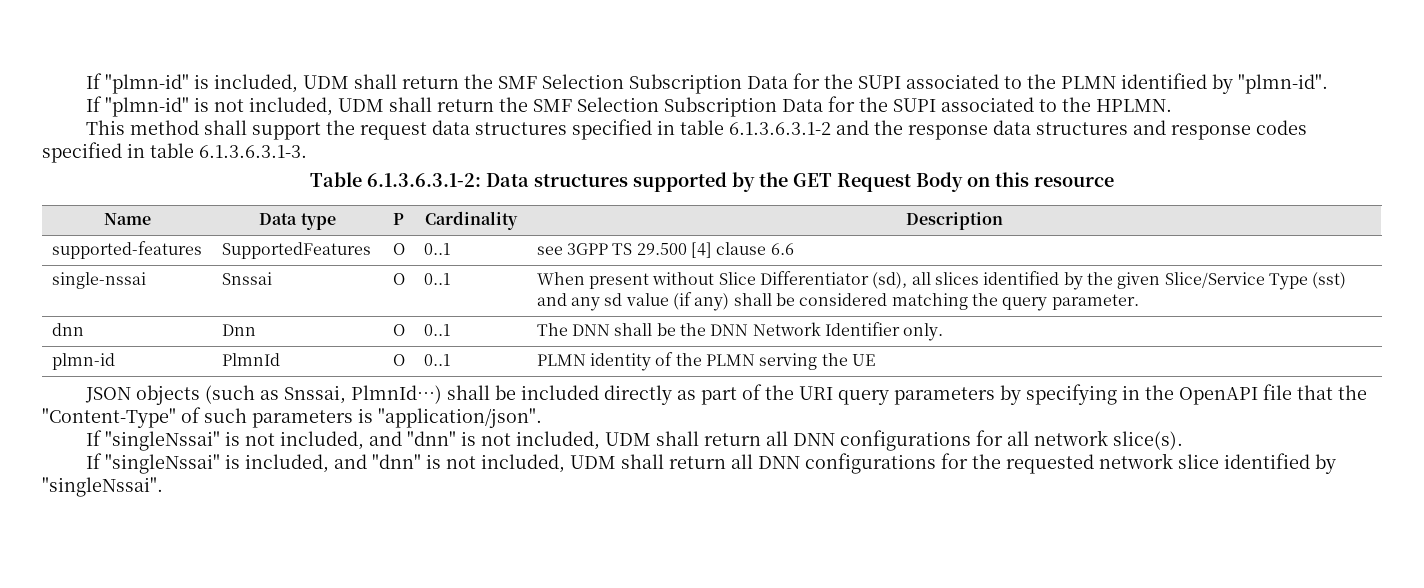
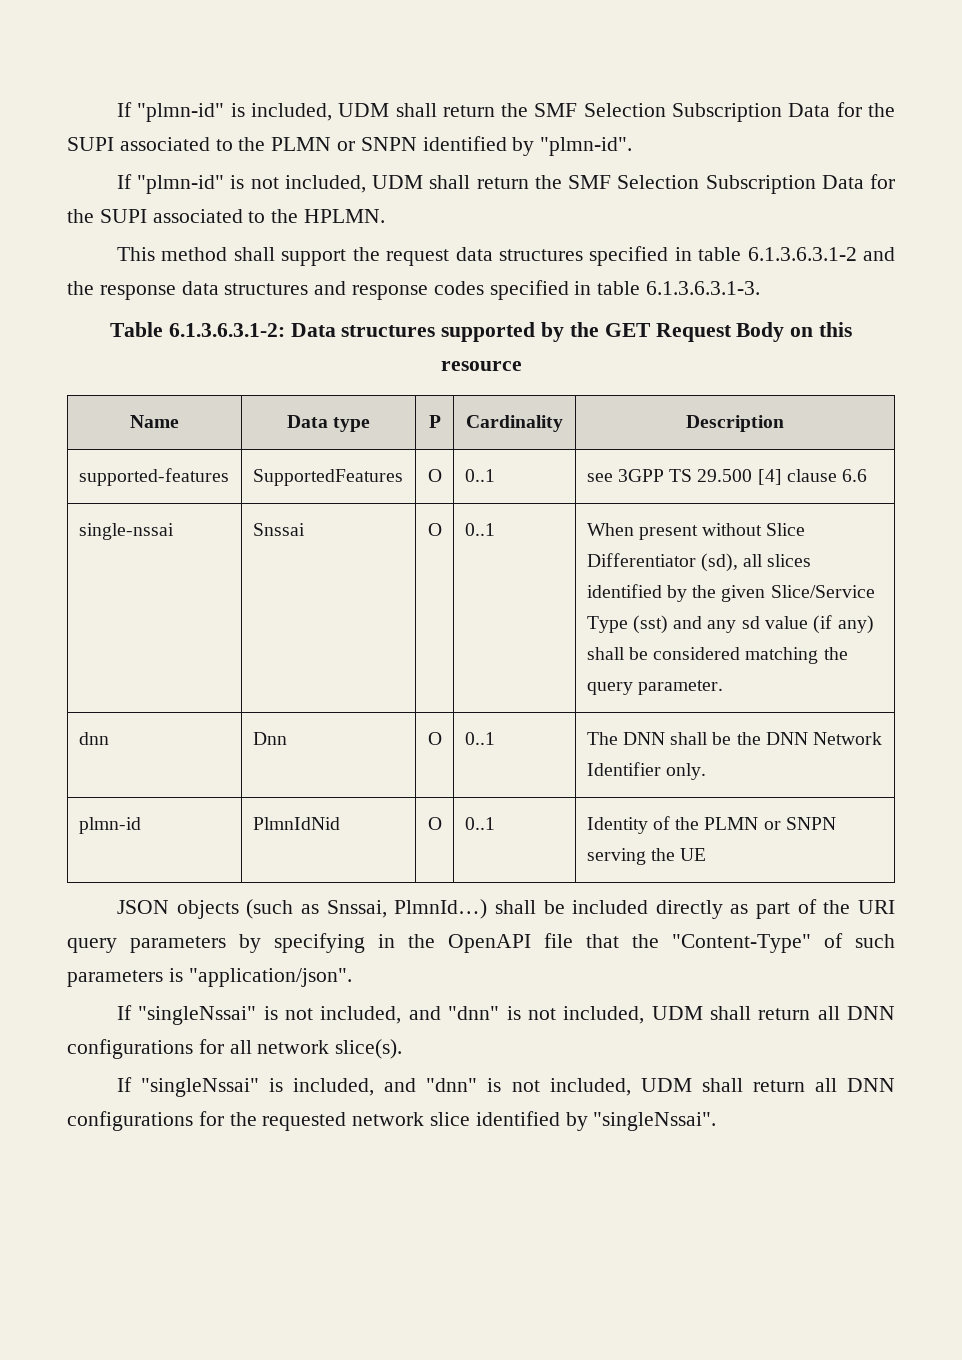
- If "plmn-id" is included, UDM shall return the SMF Selection Subscription Data for the SUPI associated to the PLMN identified by "plmn-id".
+ If "plmn-id" is included, UDM shall return the SMF Selection Subscription Data for the SUPI associated to the PLMN or SNPN identified by "plmn-id".
- plmn-id | PlmnId | O | 0..1 | PLMN identity of the PLMN serving the UE
+ plmn-id | PlmnIdNid | O | 0..1 | Identity of the PLMN or SNPN serving the UE

